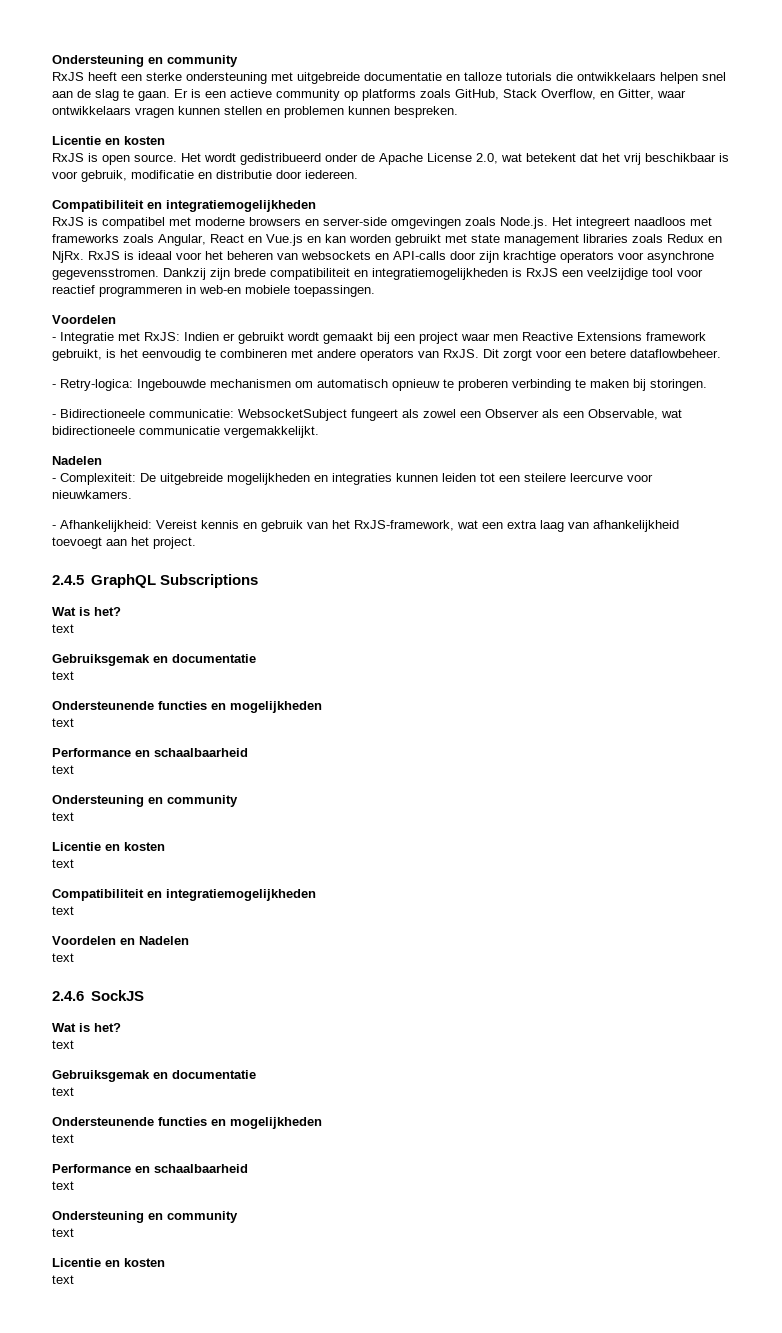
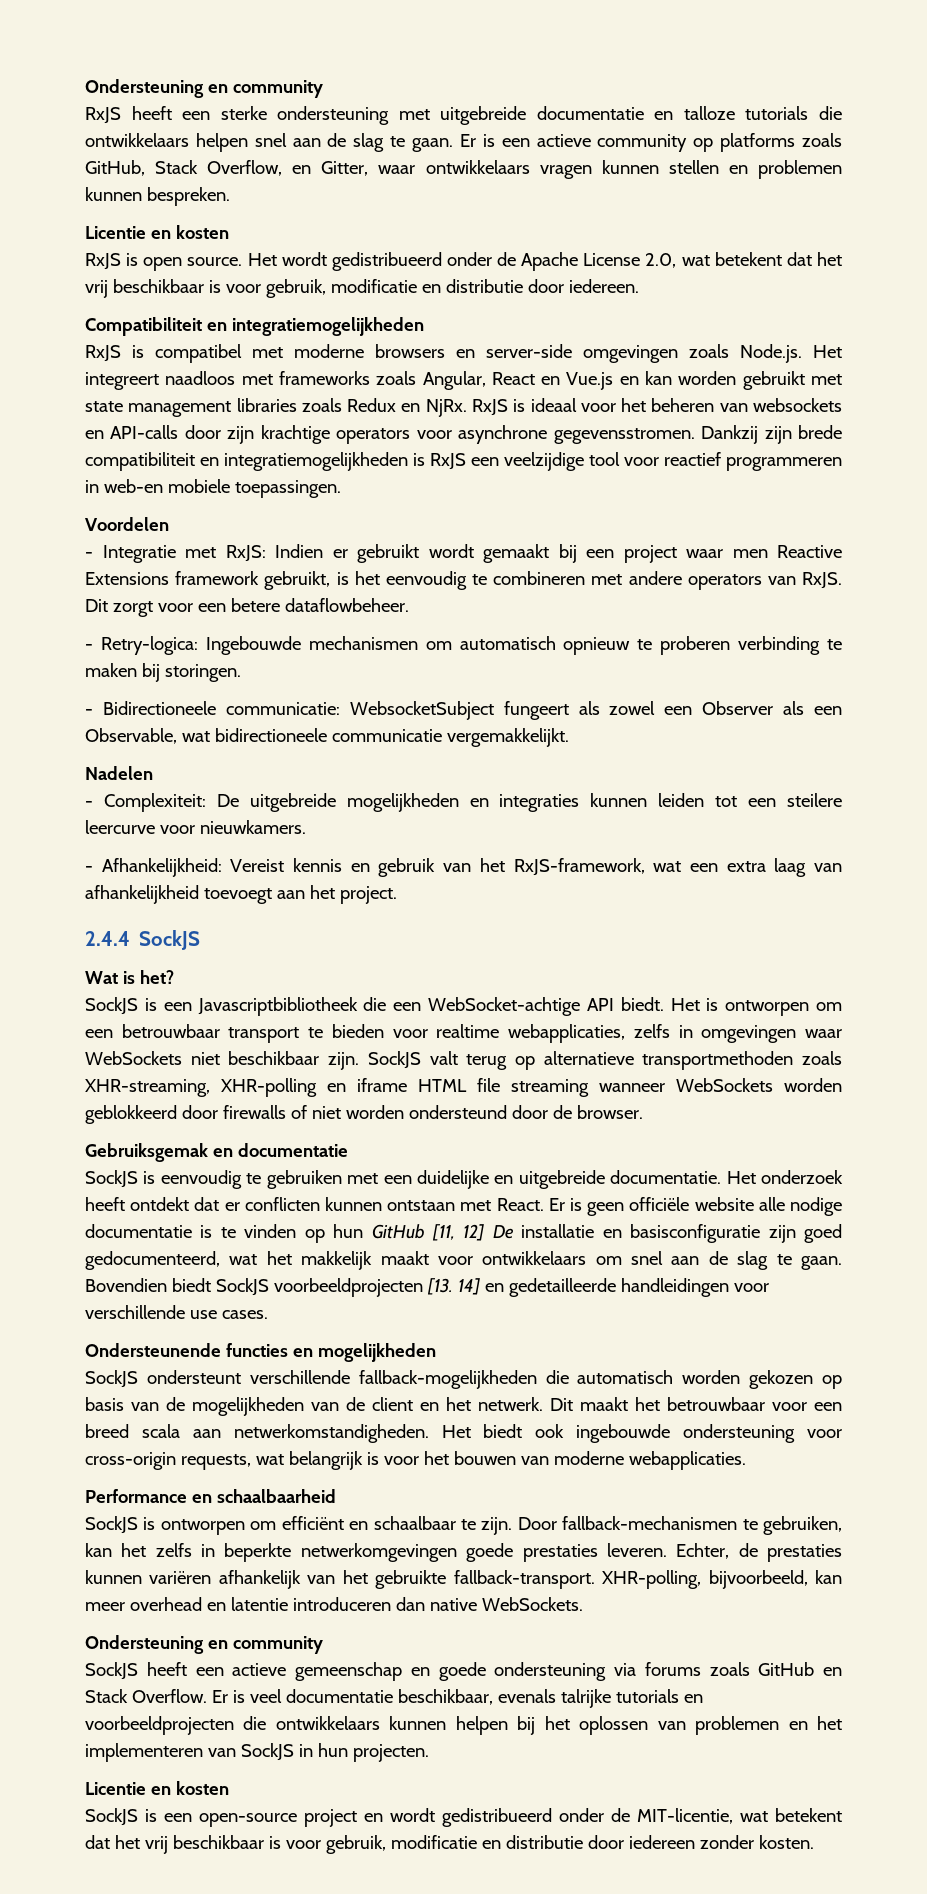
- 2.4.5 GraphQL Subscriptions
+ 2.4.4 SockJS
  Wat is het?
- text
+ SockJS is een Javascriptbibliotheek die een WebSocket-achtige API biedt. Het is ontworpen om een betrouwbaar transport te bieden voor realtime webapplicaties, zelfs in omgevingen waar WebSockets niet beschikbaar zijn. SockJS valt terug op alternatieve transportmethoden zoals XHR-streaming, XHR-polling en iframe HTML file streaming wanneer WebSockets worden geblokkeerd door firewalls of niet worden ondersteund door de browser.
  Gebruiksgemak en documentatie
- text
+ SockJS is eenvoudig te gebruiken met een duidelijke en uitgebreide documentatie. Het onderzoek heeft ontdekt dat er conflicten kunnen ontstaan met React. Er is geen officiële website alle nodige documentatie is te vinden op hun GitHub [11, 12] De installatie en basisconfiguratie zijn goed gedocumenteerd, wat het makkelijk maakt voor ontwikkelaars om snel aan de slag te gaan. Bovendien biedt SockJS voorbeeldprojecten [13. 14] en gedetailleerde handleidingen voor verschillende use cases.
  Ondersteunende functies en mogelijkheden
- text
+ SockJS ondersteunt verschillende fallback-mogelijkheden die automatisch worden gekozen op basis van de mogelijkheden van de client en het netwerk. Dit maakt het betrouwbaar voor een breed scala aan netwerkomstandigheden. Het biedt ook ingebouwde ondersteuning voor cross-origin requests, wat belangrijk is voor het bouwen van moderne webapplicaties.
  Performance en schaalbaarheid
- text
+ SockJS is ontworpen om efficiënt en schaalbaar te zijn. Door fallback-mechanismen te gebruiken, kan het zelfs in beperkte netwerkomgevingen goede prestaties leveren. Echter, de prestaties kunnen variëren afhankelijk van het gebruikte fallback-transport. XHR-polling, bijvoorbeeld, kan meer overhead en latentie introduceren dan native WebSockets.
  Ondersteuning en community
- text
+ SockJS heeft een actieve gemeenschap en goede ondersteuning via forums zoals GitHub en Stack Overflow. Er is veel documentatie beschikbaar, evenals talrijke tutorials en voorbeeldprojecten die ontwikkelaars kunnen helpen bij het oplossen van problemen en het implementeren van SockJS in hun projecten.
  Licentie en kosten
- text
- Compatibiliteit en integratiemogelijkheden
- text
- Voordelen en Nadelen
- text
- 2.4.6 SockJS
- Wat is het?
- text
- Gebruiksgemak en documentatie
- text
- Ondersteunende functies en mogelijkheden
- text
- Performance en schaalbaarheid
- text
- Ondersteuning en community
- text
- Licentie en kosten
- text
+ SockJS is een open-source project en wordt gedistribueerd onder de MIT-licentie, wat betekent dat het vrij beschikbaar is voor gebruik, modificatie en distributie door iedereen zonder kosten.

